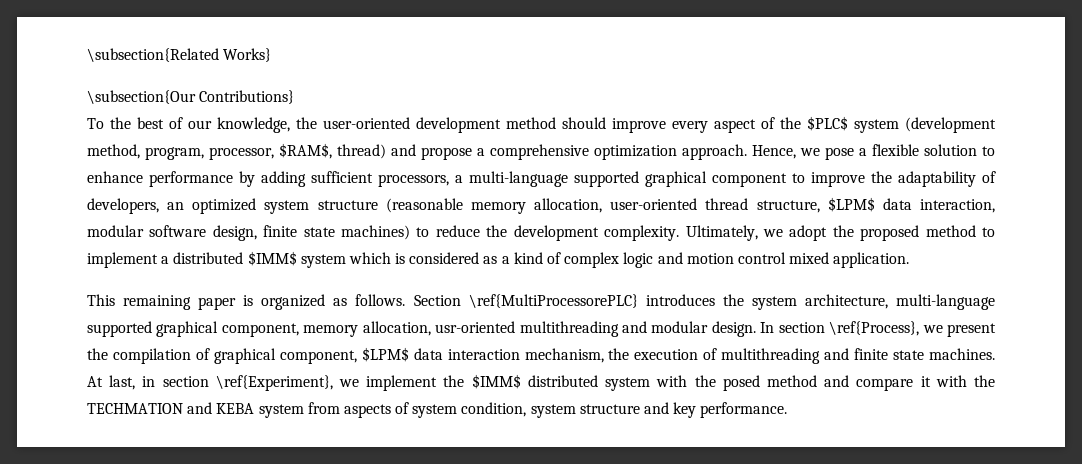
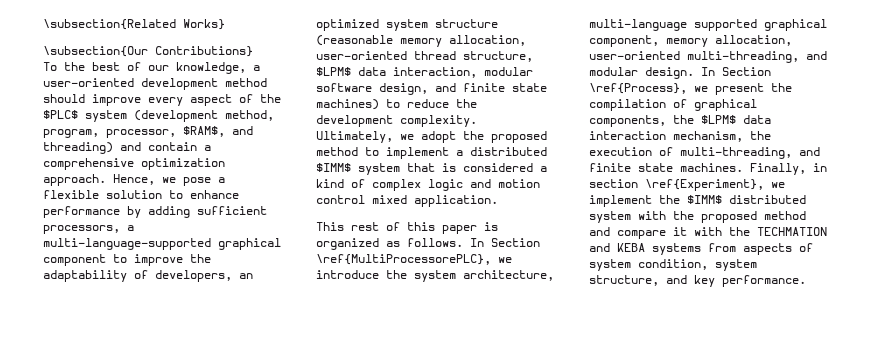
- To the best of our knowledge, the user-oriented development method should improve every aspect of the $PLC$ system (development method, program, processor, $RAM$, thread) and propose a comprehensive optimization approach.
+ To the best of our knowledge, a user-oriented development method should improve every aspect of the $PLC$ system (development method, program, processor, $RAM$, and threading) and contain a comprehensive optimization approach.
- Hence, we pose a flexible solution to enhance performance by adding sufficient processors, a multi-language supported graphical component to improve the adaptability of developers, an optimized system structure (reasonable memory allocation, user-oriented thread structure, $LPM$ data interaction, modular software design, finite state machines) to reduce the development complexity.
+ Hence, we pose a flexible solution to enhance performance by adding sufficient processors, a multi-language-supported graphical component to improve the adaptability of developers, an optimized system structure (reasonable memory allocation, user-oriented thread structure, $LPM$ data interaction, modular software design, and finite state machines) to reduce the development complexity.
- Ultimately, we adopt the proposed method to implement a distributed $IMM$ system which is considered as a kind of complex logic and motion control mixed application.
+ Ultimately, we adopt the proposed method to implement a distributed $IMM$ system that is considered a kind of complex logic and motion control mixed application.
- This remaining paper is organized as follows.
+ This rest of this paper is organized as follows.
- Section \ref{MultiProcessorePLC} introduces the system architecture, multi-language supported graphical component, memory allocation, usr-oriented multithreading and modular design.
+ In Section \ref{MultiProcessorePLC}, we introduce the system architecture, multi-language supported graphical component, memory allocation, user-oriented multi-threading, and modular design.
- In section \ref{Process}, we present the compilation of graphical component, $LPM$ data interaction mechanism, the execution of multithreading and finite state machines.
+ In Section \ref{Process}, we present the compilation of graphical components, the $LPM$ data interaction mechanism, the execution of multi-threading, and finite state machines.
- At last, in section \ref{Experiment}, we implement the $IMM$ distributed system with the posed method and compare it with the TECHMATION and KEBA system from aspects of system condition, system structure and key performance.
+ Finally, in section \ref{Experiment}, we implement the $IMM$ distributed system with the proposed method and compare it with the TECHMATION and KEBA systems from aspects of system condition, system structure, and key performance.

